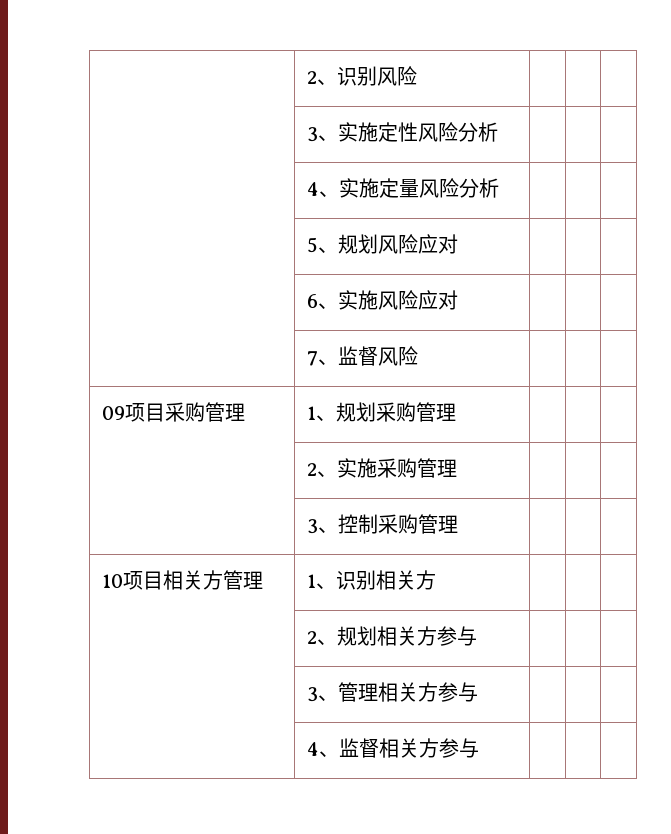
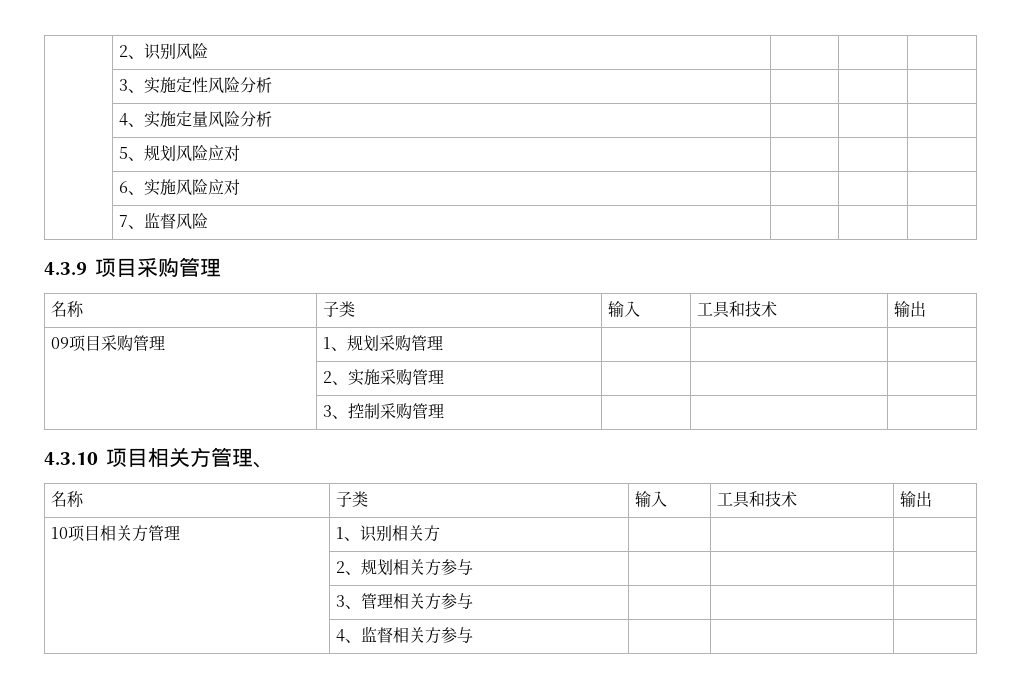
+ 4.3.9项目采购管理
+ 名称 | 子类 | 输入 | 工具和技术 | 输出
+ 4.3.10项目相关方管理、
+ 名称 | 子类 | 输入 | 工具和技术 | 输出

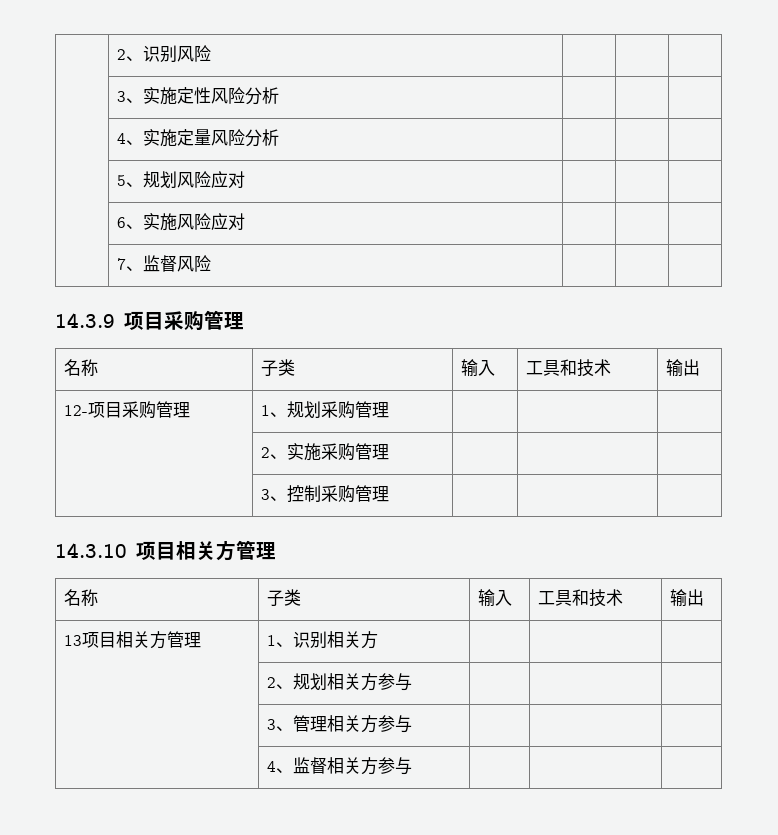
- 4.3.9项目采购管理
+ 14.3.9项目采购管理
- 09项目采购管理 | 1、规划采购管理 | | |
+ 12-项目采购管理 | 1、规划采购管理 | | |
- 4.3.10项目相关方管理、
+ 14.3.10项目相关方管理
  名称 | 子类 | 输入 | 工具和技术 | 输出
- 10项目相关方管理 | 1、识别相关方 | | |
+ 13项目相关方管理 | 1、识别相关方 | | |

